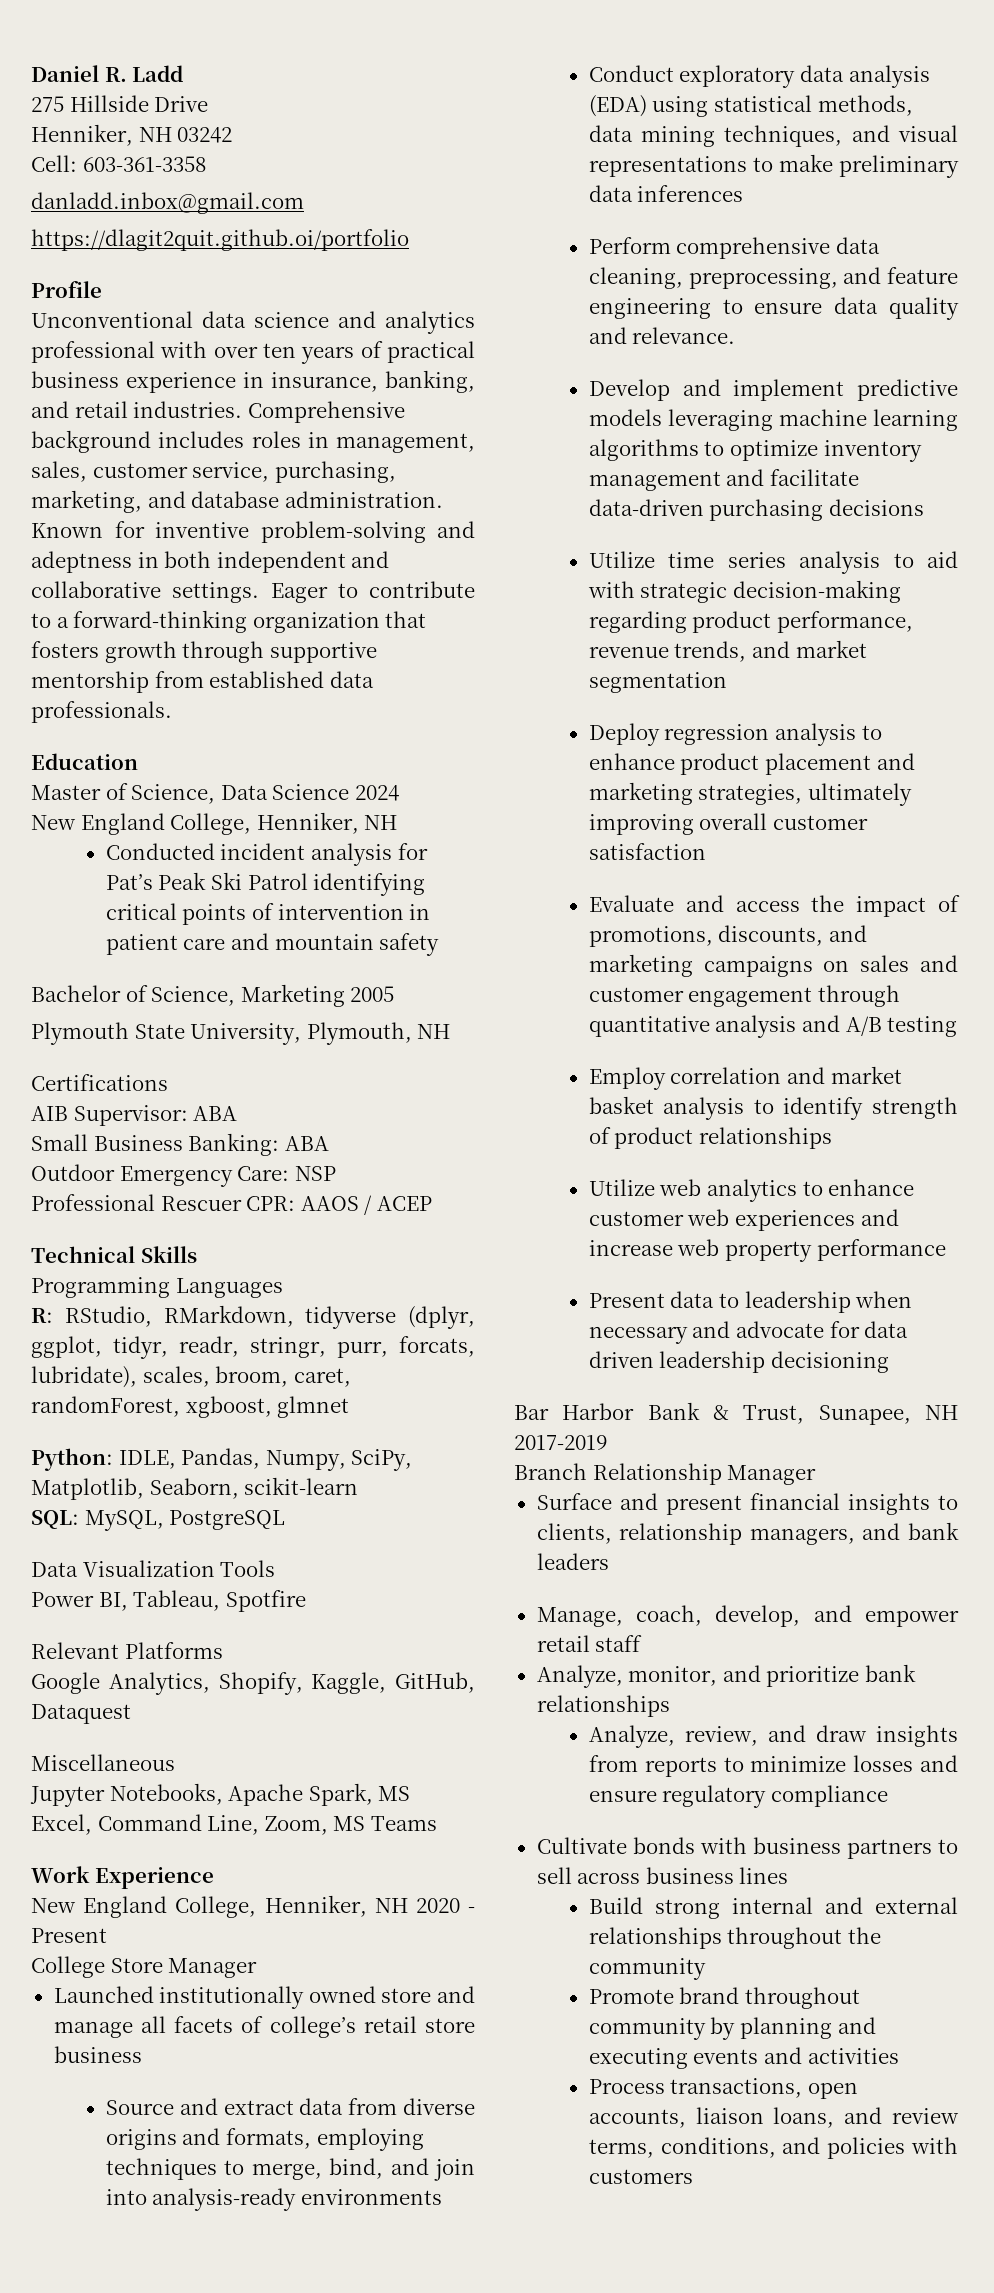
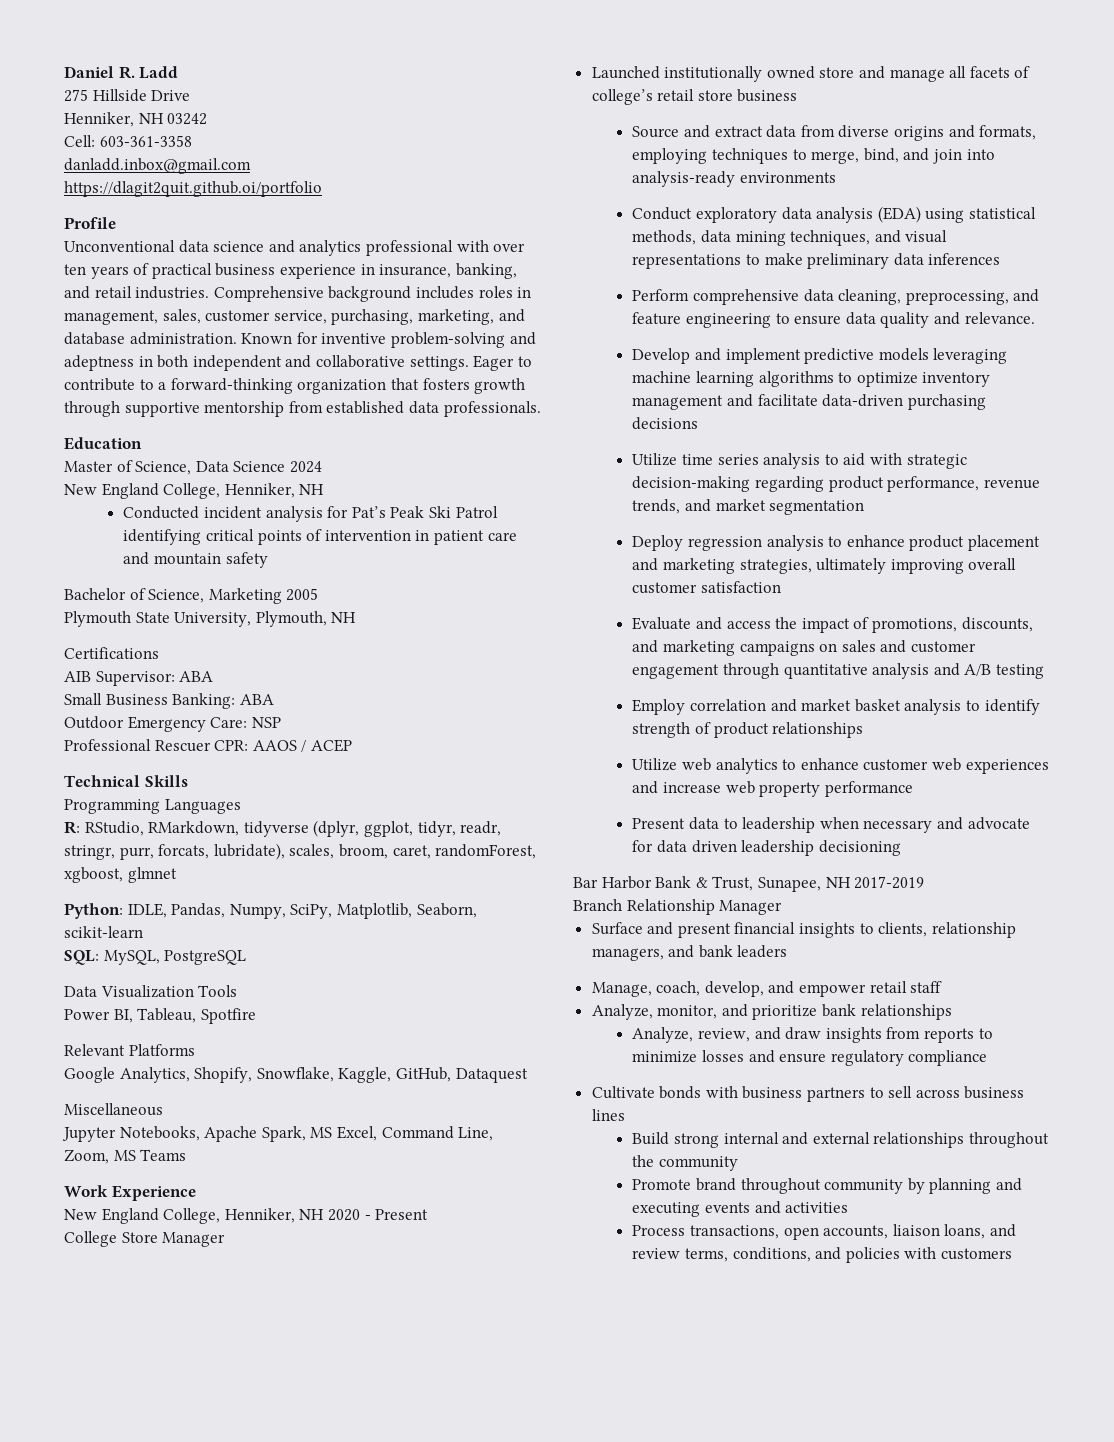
- Google Analytics, Shopify, Kaggle, GitHub, Dataquest
+ Google Analytics, Shopify, Snowflake, Kaggle, GitHub, Dataquest

